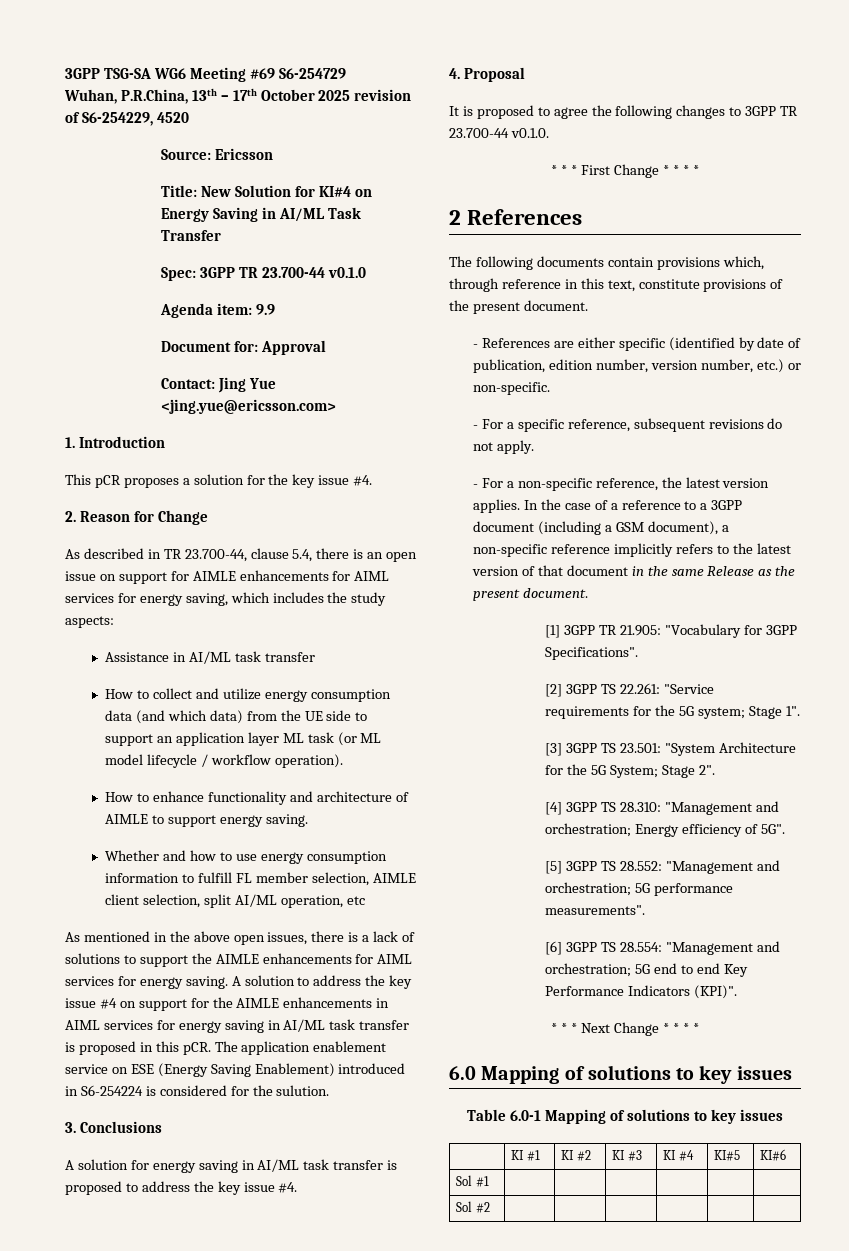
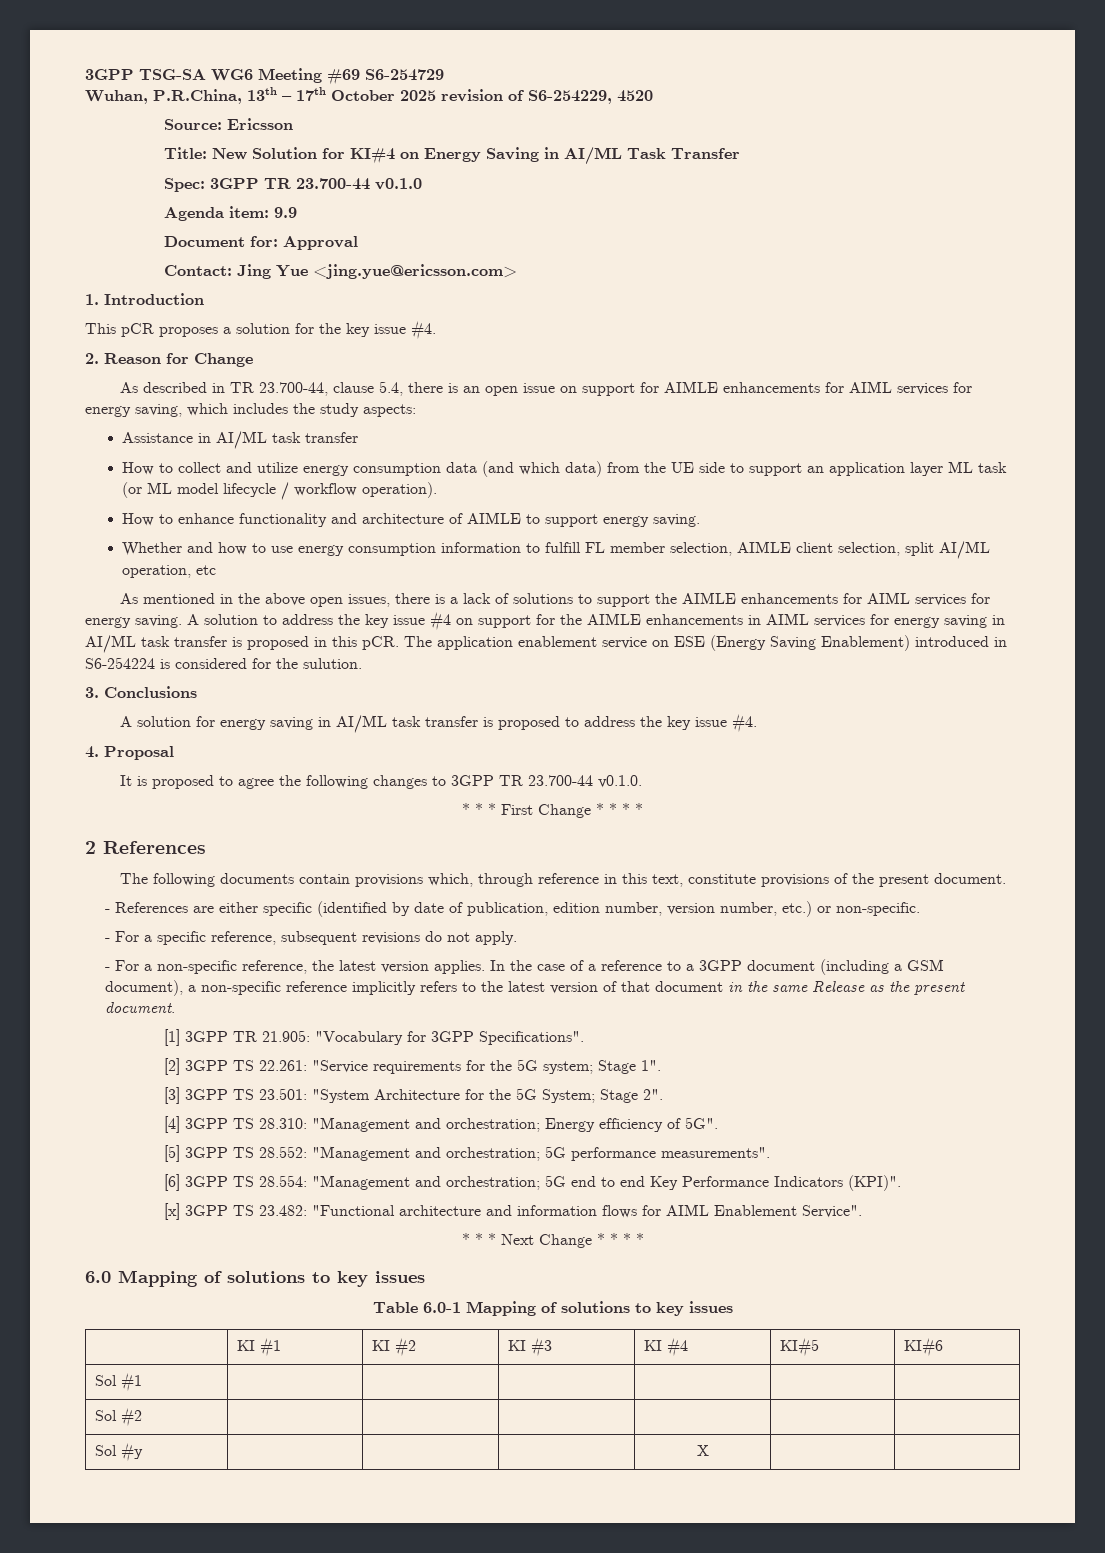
+ [x] 3GPP TS 23.482: "Functional architecture and information flows for AIML Enablement Service".
+ Sol #y | | | | X | |

